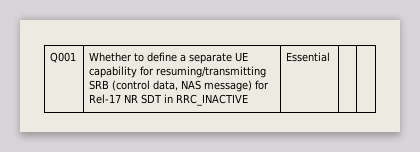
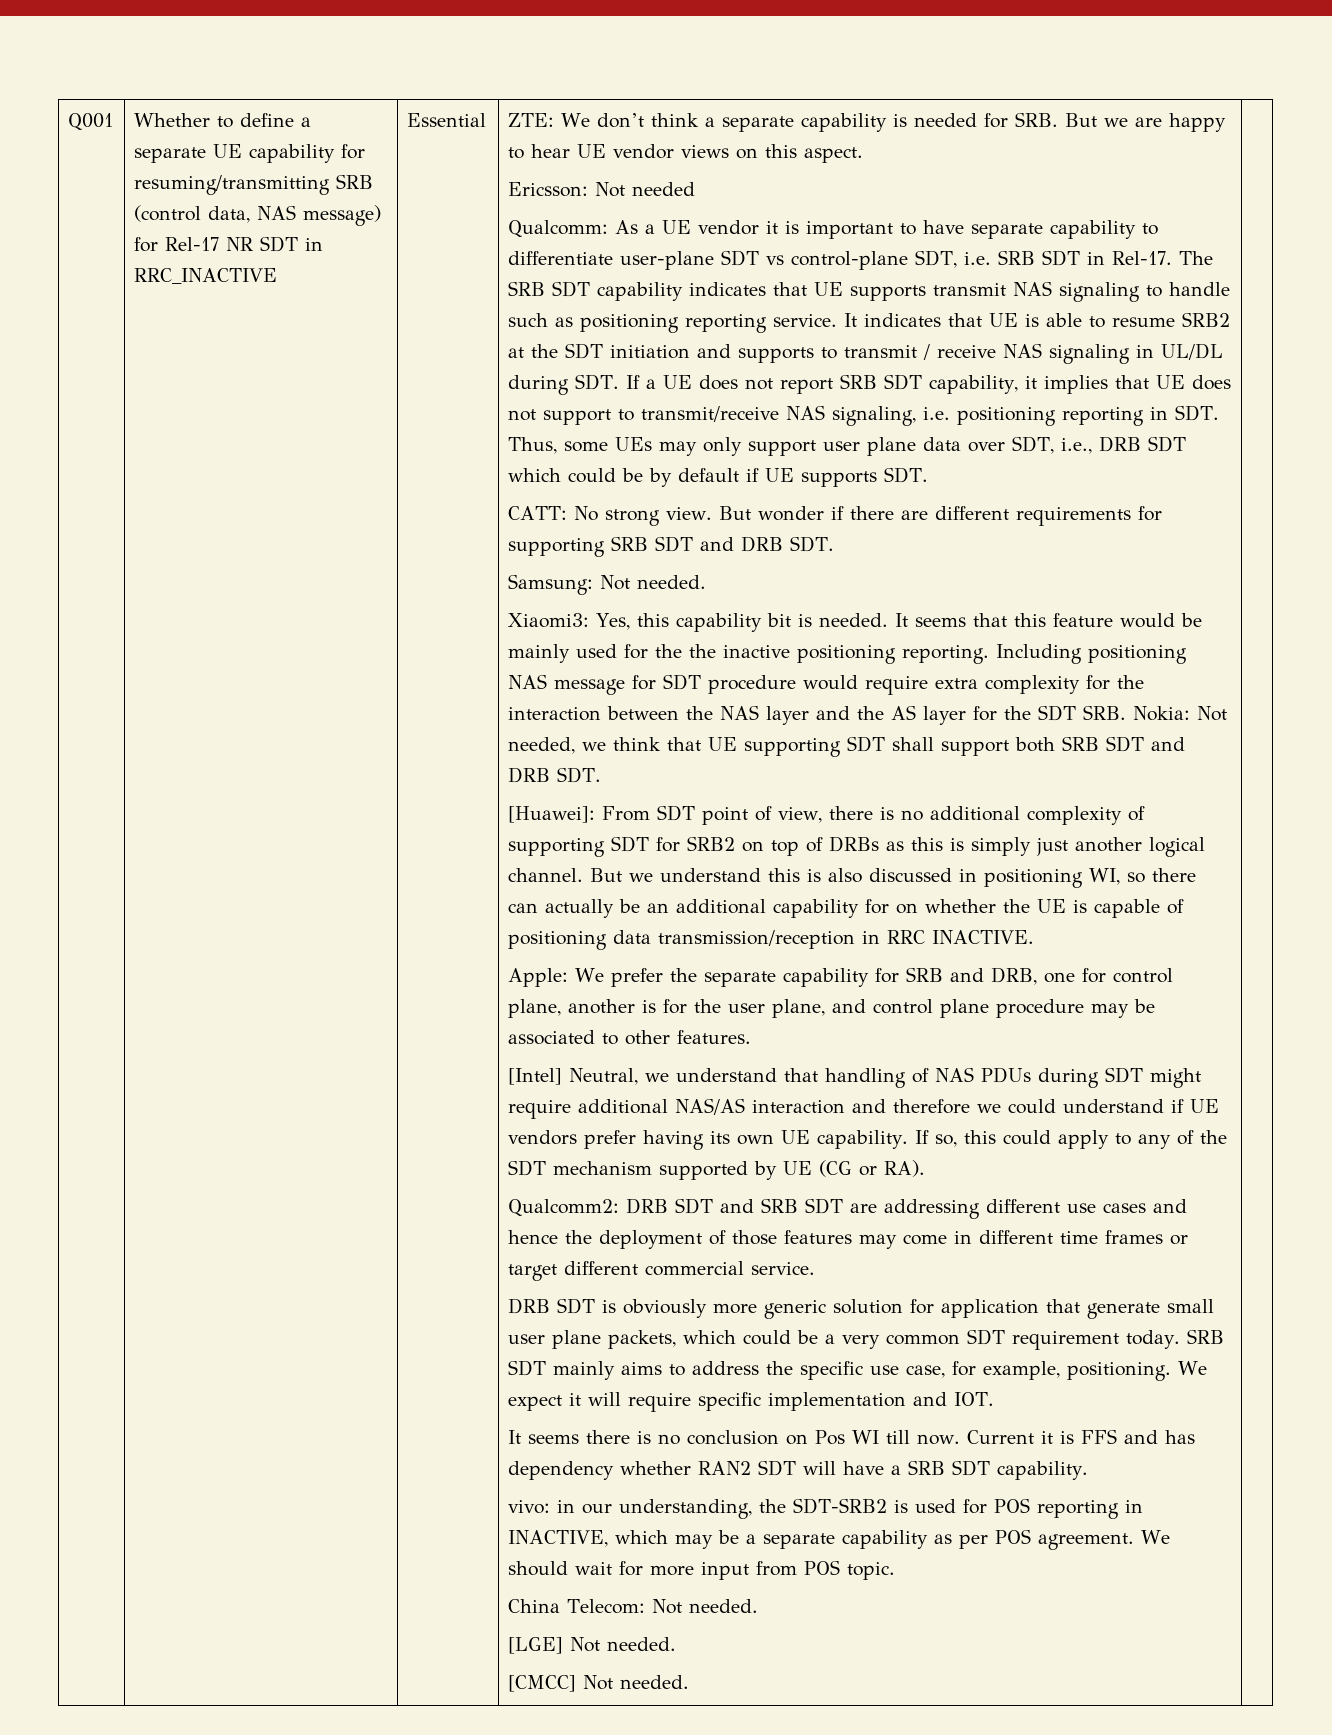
+ ZTE: We don’t think a separate capability is needed for SRB. But we are happy to hear UE vendor views on this aspect.
+ Ericsson: Not needed
+ Qualcomm: As a UE vendor it is important to have separate capability to differentiate user-plane SDT vs control-plane SDT, i.e. SRB SDT in Rel-17. The SRB SDT capability indicates that UE supports transmit NAS signaling to handle such as positioning reporting service. It indicates that UE is able to resume SRB2 at the SDT initiation and supports to transmit / receive NAS signaling in UL/DL during SDT. If a UE does not report SRB SDT capability, it implies that UE does not support to transmit/receive NAS signaling, i.e. positioning reporting in SDT. Thus, some UEs may only support user plane data over SDT, i.e., DRB SDT which could be by default if UE supports SDT.
+ CATT: No strong view. But wonder if there are different requirements for supporting SRB SDT and DRB SDT.
+ Samsung: Not needed.
+ Xiaomi3: Yes, this capability bit is needed. It seems that this feature would be mainly used for the the inactive positioning reporting. Including positioning NAS message for SDT procedure would require extra complexity for the interaction between the NAS layer and the AS layer for the SDT SRB. Nokia: Not needed, we think that UE supporting SDT shall support both SRB SDT and DRB SDT.
+ [Huawei]: From SDT point of view, there is no additional complexity of supporting SDT for SRB2 on top of DRBs as this is simply just another logical channel. But we understand this is also discussed in positioning WI, so there can actually be an additional capability for on whether the UE is capable of positioning data transmission/reception in RRC INACTIVE.
+ Apple: We prefer the separate capability for SRB and DRB, one for control plane, another is for the user plane, and control plane procedure may be associated to other features.
+ [Intel] Neutral, we understand that handling of NAS PDUs during SDT might require additional NAS/AS interaction and therefore we could understand if UE vendors prefer having its own UE capability. If so, this could apply to any of the SDT mechanism supported by UE (CG or RA).
+ Qualcomm2: DRB SDT and SRB SDT are addressing different use cases and hence the deployment of those features may come in different time frames or target different commercial service.
+ DRB SDT is obviously more generic solution for application that generate small user plane packets, which could be a very common SDT requirement today. SRB SDT mainly aims to address the specific use case, for example, positioning. We expect it will require specific implementation and IOT.
+ It seems there is no conclusion on Pos WI till now. Current it is FFS and has dependency whether RAN2 SDT will have a SRB SDT capability.
+ vivo: in our understanding, the SDT-SRB2 is used for POS reporting in INACTIVE, which may be a separate capability as per POS agreement. We should wait for more input from POS topic.
+ China Telecom: Not needed.
+ [LGE] Not needed.
+ [CMCC] Not needed.

